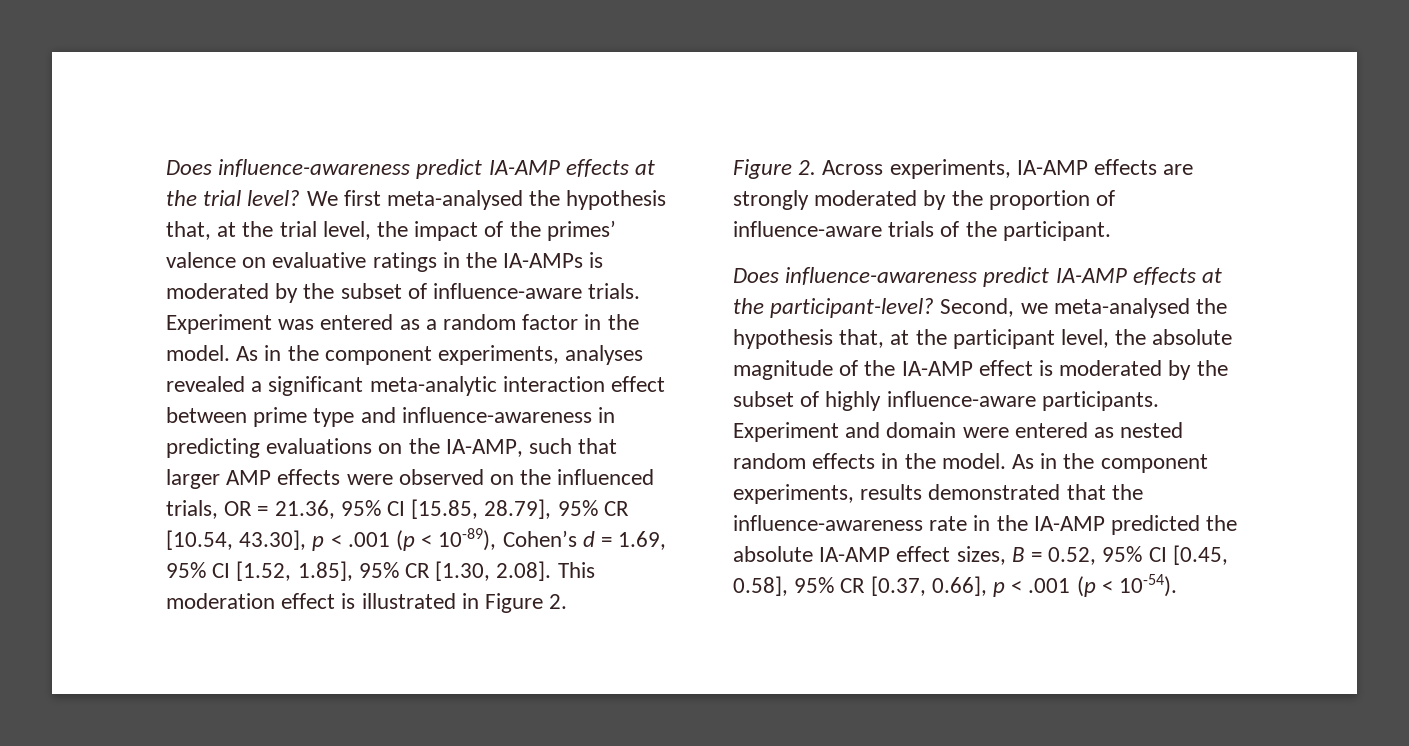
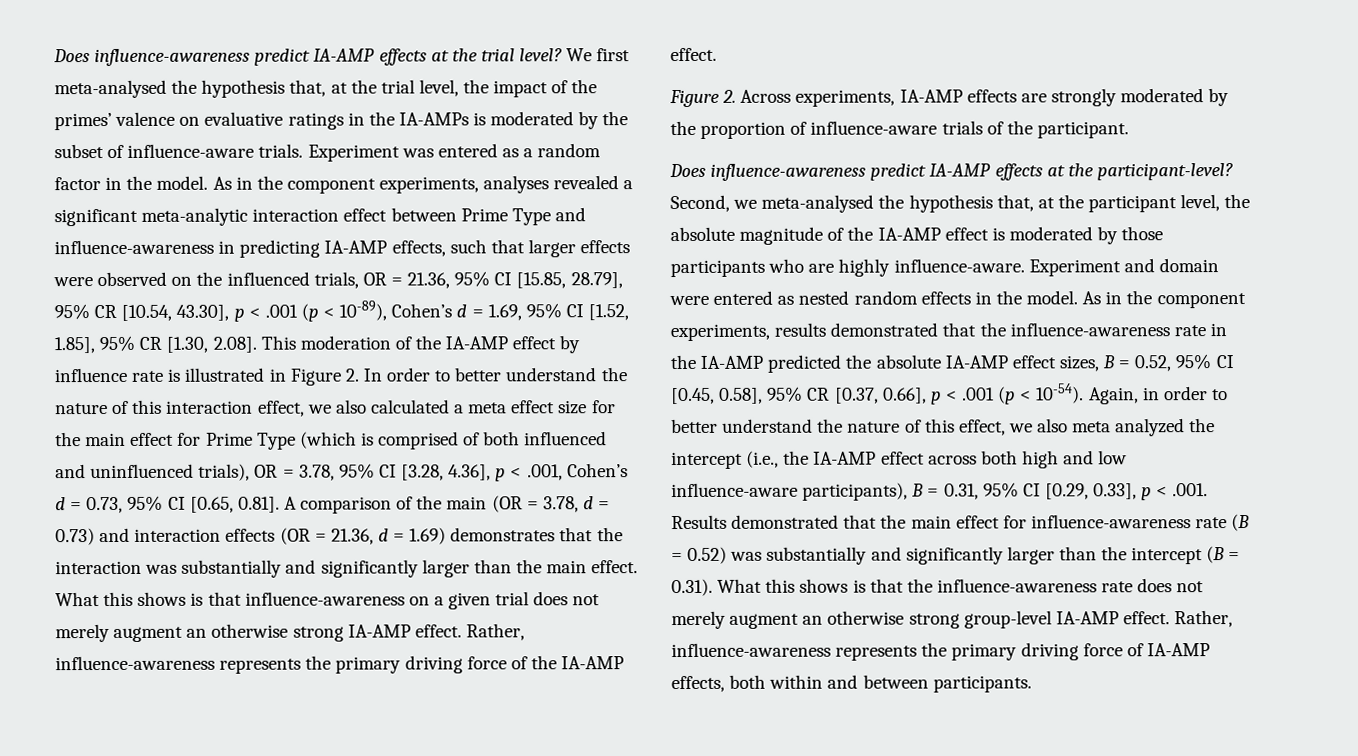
- As in the component experiments, analyses revealed a significant meta-analytic interaction effect between prime type and influence-awareness in predicting evaluations on the IA-AMP, such that larger AMP effects were observed on the influenced trials, OR = 21.36, 95% CI [15.85, 28.79], 95% CR [10.54, 43.30], p < .001 (p < 10-89), Cohen’s d = 1.69, 95% CI [1.52, 1.85], 95% CR [1.30, 2.08]. This moderation effect is illustrated in Figure 2.
+ As in the component experiments, analyses revealed a significant meta-analytic interaction effect between Prime Type and influence-awareness in predicting IA-AMP effects, such that larger effects were observed on the influenced trials, OR = 21.36, 95% CI [15.85, 28.79], 95% CR [10.54, 43.30], p < .001 (p < 10-89), Cohen’s d = 1.69, 95% CI [1.52, 1.85], 95% CR [1.30, 2.08]. This moderation of the IA-AMP effect by influence rate is illustrated in Figure 2. In order to better understand the nature of this interaction effect, we also calculated a meta effect size for the main effect for Prime Type (which is comprised of both influenced and uninfluenced trials), OR = 3.78, 95% CI [3.28, 4.36], p < .001, Cohen’s d = 0.73, 95% CI [0.65, 0.81]. A comparison of the main (OR = 3.78, d = 0.73) and interaction effects (OR = 21.36, d = 1.69) demonstrates that the interaction was substantially and significantly larger than the main effect. What this shows is that influence-awareness on a given trial does not merely augment an otherwise strong IA-AMP effect. Rather, influence-awareness represents the primary driving force of the IA-AMP effect.
- Second, we meta-analysed the hypothesis that, at the participant level, the absolute magnitude of the IA-AMP effect is moderated by the subset of highly influence-aware participants.
+ Second, we meta-analysed the hypothesis that, at the participant level, the absolute magnitude of the IA-AMP effect is moderated by those participants who are highly influence-aware.
+ Again, in order to better understand the nature of this effect, we also meta analyzed the intercept (i.e., the IA-AMP effect across both high and low influence-aware participants), B = 0.31, 95% CI [0.29, 0.33], p < .001. Results demonstrated that the main effect for influence-awareness rate (B = 0.52) was substantially and significantly larger than the intercept (B = 0.31). What this shows is that the influence-awareness rate does not merely augment an otherwise strong group-level IA-AMP effect. Rather, influence-awareness represents the primary driving force of IA-AMP effects, both within and between participants.

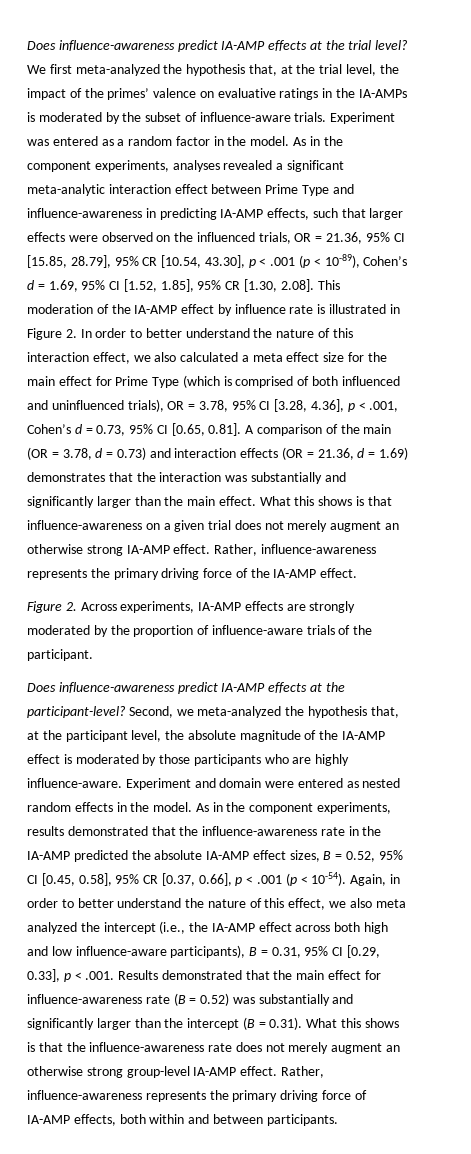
- We first meta-analysed the hypothesis that, at the trial level, the impact of the primes’ valence on evaluative ratings in the IA-AMPs is moderated by the subset of influence-aware trials.
+ We first meta-analyzed the hypothesis that, at the trial level, the impact of the primes’ valence on evaluative ratings in the IA-AMPs is moderated by the subset of influence-aware trials.
- Second, we meta-analysed the hypothesis that, at the participant level, the absolute magnitude of the IA-AMP effect is moderated by those participants who are highly influence-aware.
+ Second, we meta-analyzed the hypothesis that, at the participant level, the absolute magnitude of the IA-AMP effect is moderated by those participants who are highly influence-aware.

